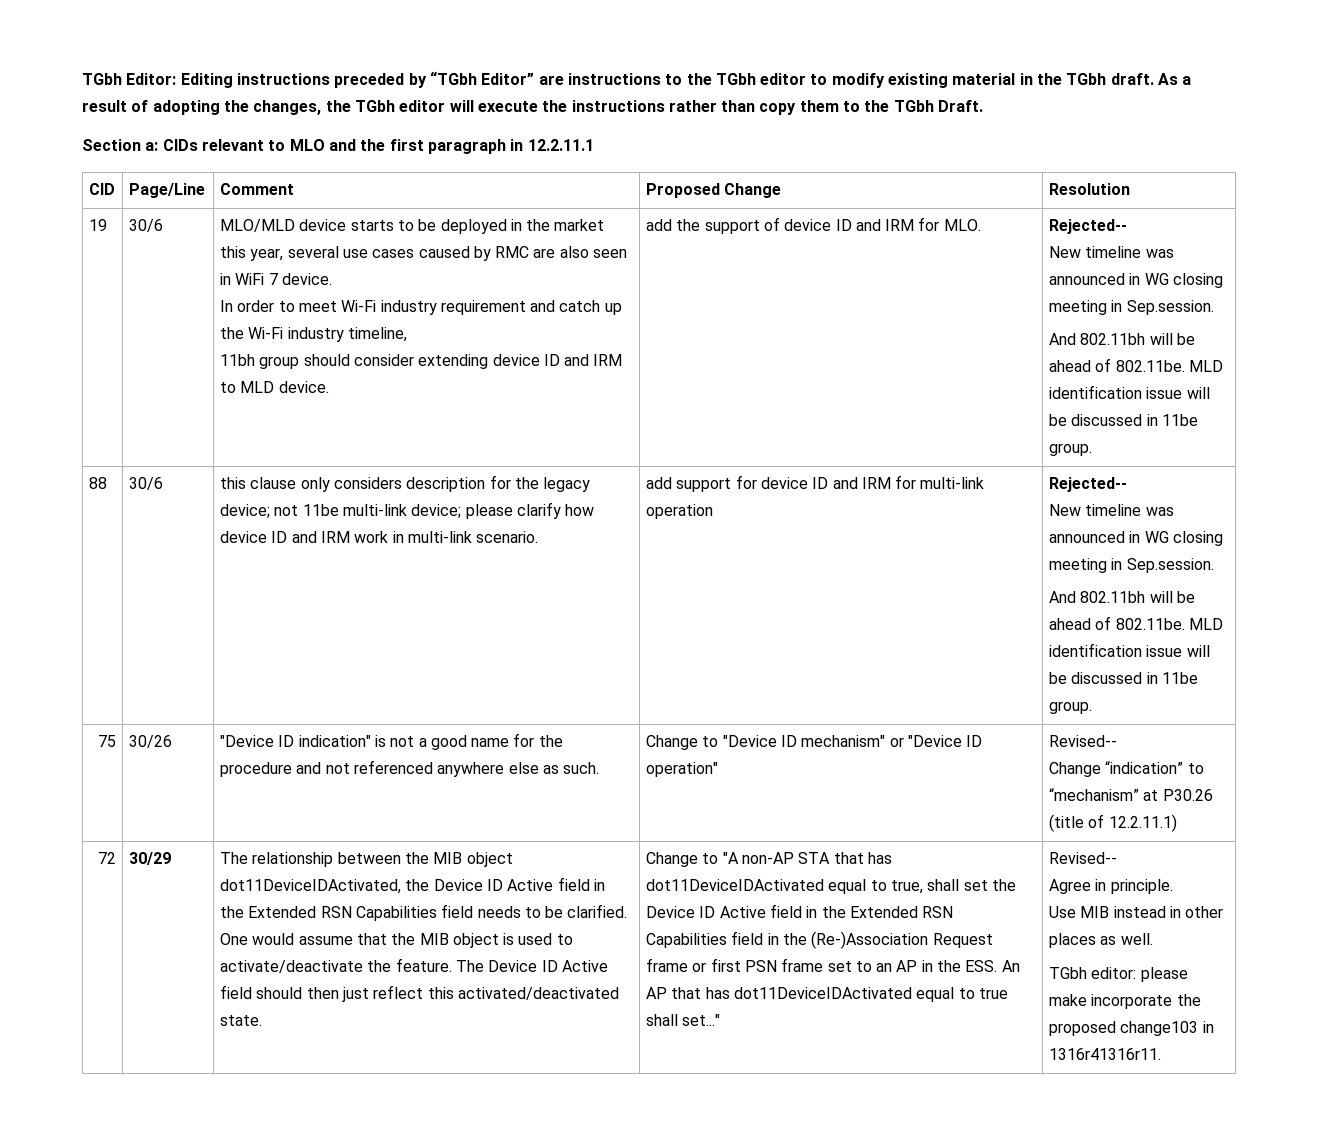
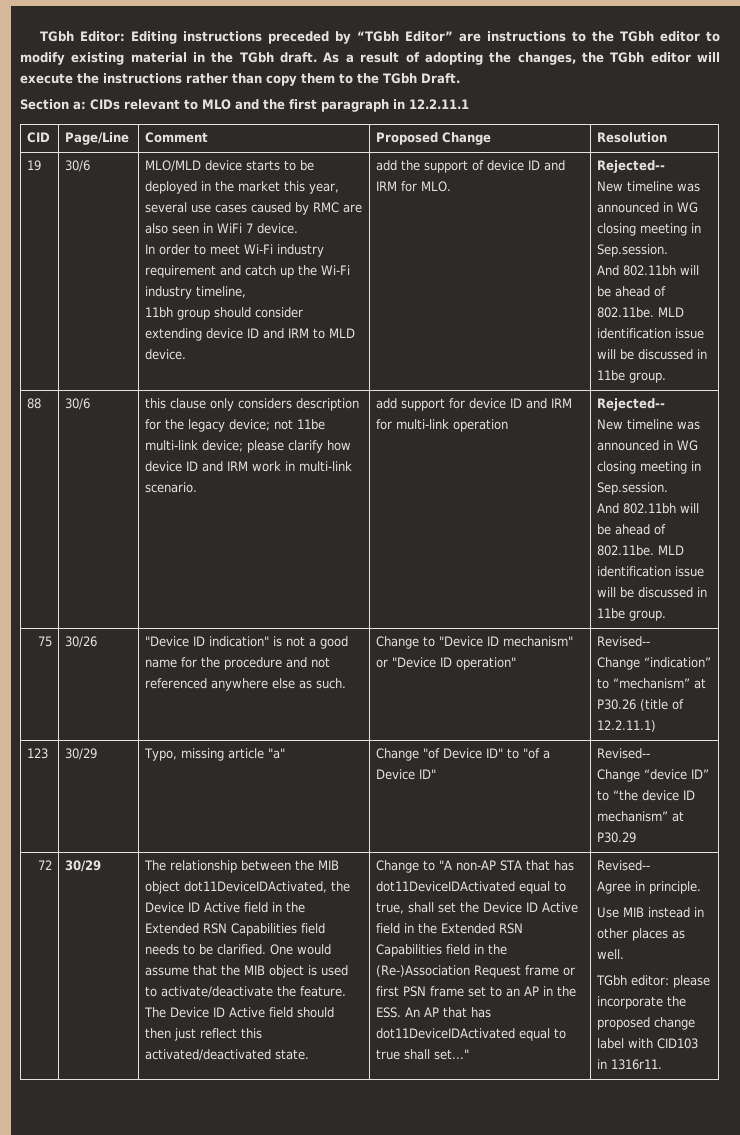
+ 123 | 30/29 | Typo, missing article "a" | Change "of Device ID" to "of a Device ID" | Revised--
+ Change “device ID” to “the device ID mechanism” at P30.29
- TGbh editor: please make incorporate the proposed change103 in 1316r41316r11.
+ TGbh editor: please incorporate the proposed change label with CID103 in 1316r11.

